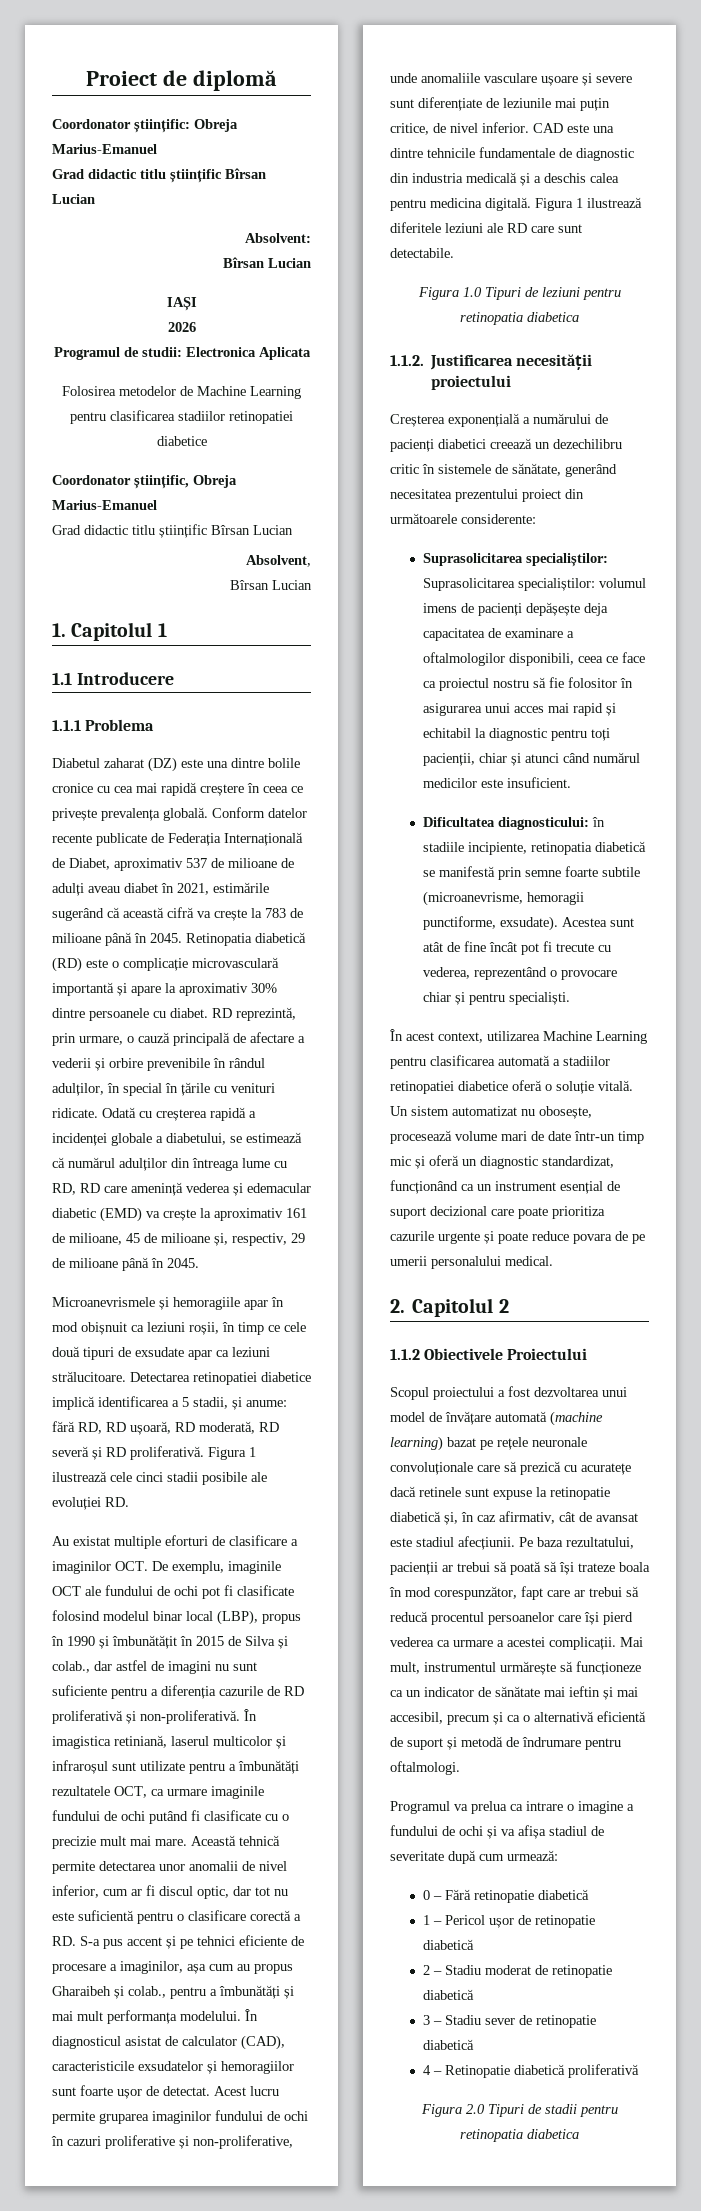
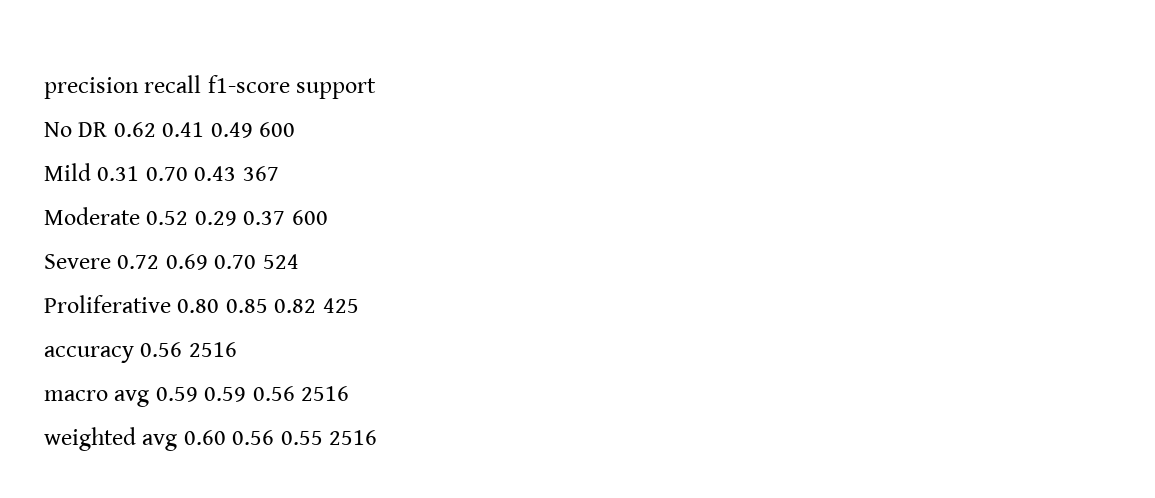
- Proiect de diplomă
- Coordonator științific: Obreja Marius-Emanuel
- Grad didactic titlu științific Bîrsan Lucian
- Absolvent:
- Bîrsan Lucian
- IAȘI
- 2026
- Programul de studii: Electronica Aplicata
- Folosirea metodelor de Machine Learning pentru clasificarea stadiilor retinopatiei diabetice
- Coordonator științific, Obreja Marius-Emanuel
- Grad didactic titlu științific Bîrsan Lucian
- Absolvent,
- Bîrsan Lucian
- 1. Capitolul 1
- 1.1 Introducere
- 1.1.1 Problema
- Diabetul zaharat (DZ) este una dintre bolile cronice cu cea mai rapidă creștere în ceea ce privește prevalența globală. Conform datelor recente publicate de Federația Internațională de Diabet, aproximativ 537 de milioane de adulți aveau diabet în 2021, estimările sugerând că această cifră va crește la 783 de milioane până în 2045. Retinopatia diabetică (RD) este o complicație microvasculară importantă și apare la aproximativ 30% dintre persoanele cu diabet. RD reprezintă, prin urmare, o cauză principală de afectare a vederii și orbire prevenibile în rândul adulților, în special în țările cu venituri ridicate. Odată cu creșterea rapidă a incidenței globale a diabetului, se estimează că numărul adulților din întreaga lume cu RD, RD care amenință vederea și edemacular diabetic (EMD) va crește la aproximativ 161 de milioane, 45 de milioane și, respectiv, 29 de milioane până în 2045.
- Microanevrismele și hemoragiile apar în mod obișnuit ca leziuni roșii, în timp ce cele două tipuri de exsudate apar ca leziuni strălucitoare. Detectarea retinopatiei diabetice implică identificarea a 5 stadii, și anume: fără RD, RD ușoară, RD moderată, RD severă și RD proliferativă. Figura 1 ilustrează cele cinci stadii posibile ale evoluției RD.
- Au existat multiple eforturi de clasificare a imaginilor OCT. De exemplu, imaginile OCT ale fundului de ochi pot fi clasificate folosind modelul binar local (LBP), propus în 1990 și îmbunătățit în 2015 de Silva și colab., dar astfel de imagini nu sunt suficiente pentru a diferenția cazurile de RD proliferativă și non-proliferativă. În imagistica retiniană, laserul multicolor și infraroșul sunt utilizate pentru a îmbunătăți rezultatele OCT, ca urmare imaginile fundului de ochi putând fi clasificate cu o precizie mult mai mare. Această tehnică permite detectarea unor anomalii de nivel inferior, cum ar fi discul optic, dar tot nu este suficientă pentru o clasificare corectă a RD. S-a pus accent și pe tehnici eficiente de procesare a imaginilor, așa cum au propus Gharaibeh și colab., pentru a îmbunătăți și mai mult performanța modelului. În diagnosticul asistat de calculator (CAD), caracteristicile exsudatelor și hemoragiilor sunt foarte ușor de detectat. Acest lucru permite gruparea imaginilor fundului de ochi în cazuri proliferative și non-proliferative, unde anomaliile vasculare ușoare și severe sunt diferențiate de leziunile mai puțin critice, de nivel inferior. CAD este una dintre tehnicile fundamentale de diagnostic din industria medicală și a deschis calea pentru medicina digitală. Figura 1 ilustrează diferitele leziuni ale RD care sunt detectabile.
- Figura 1.0 Tipuri de leziuni pentru retinopatia diabetica
- 1.1.2. Justificarea necesității proiectului
- Creșterea exponențială a numărului de pacienți diabetici creează un dezechilibru critic în sistemele de sănătate, generând necesitatea prezentului proiect din următoarele considerente:
- Suprasolicitarea specialiștilor: Suprasolicitarea specialiștilor: volumul imens de pacienți depășește deja capacitatea de examinare a oftalmologilor disponibili, ceea ce face ca proiectul nostru să fie folositor în asigurarea unui acces mai rapid și echitabil la diagnostic pentru toți pacienții, chiar și atunci când numărul medicilor este insuficient.
- Dificultatea diagnosticului: în stadiile incipiente, retinopatia diabetică se manifestă prin semne foarte subtile (microanevrisme, hemoragii punctiforme, exsudate). Acestea sunt atât de fine încât pot fi trecute cu vederea, reprezentând o provocare chiar și pentru specialiști.
- În acest context, utilizarea Machine Learning pentru clasificarea automată a stadiilor retinopatiei diabetice oferă o soluție vitală. Un sistem automatizat nu obosește, procesează volume mari de date într-un timp mic și oferă un diagnostic standardizat, funcționând ca un instrument esențial de suport decizional care poate prioritiza cazurile urgente și poate reduce povara de pe umerii personalului medical.
- 2. Capitolul 2
- 1.1.2 Obiectivele Proiectului
- Scopul proiectului a fost dezvoltarea unui model de învățare automată (machine learning) bazat pe rețele neuronale convoluționale care să prezică cu acuratețe dacă retinele sunt expuse la retinopatie diabetică și, în caz afirmativ, cât de avansat este stadiul afecțiunii. Pe baza rezultatului, pacienții ar trebui să poată să își trateze boala în mod corespunzător, fapt care ar trebui să reducă procentul persoanelor care își pierd vederea ca urmare a acestei complicații. Mai mult, instrumentul urmărește să funcționeze ca un indicator de sănătate mai ieftin și mai accesibil, precum și ca o alternativă eficientă de suport și metodă de îndrumare pentru oftalmologi.
- Programul va prelua ca intrare o imagine a fundului de ochi și va afișa stadiul de severitate după cum urmează:
- 0 – Fără retinopatie diabetică
- 1 – Pericol ușor de retinopatie diabetică
- 2 – Stadiu moderat de retinopatie diabetică
- 3 – Stadiu sever de retinopatie diabetică
- 4 – Retinopatie diabetică proliferativă
- Figura 2.0 Tipuri de stadii pentru retinopatia diabetica
+ precision recall f1-score support
+ No DR 0.62 0.41 0.49 600
+ Mild 0.31 0.70 0.43 367
+ Moderate 0.52 0.29 0.37 600
+ Severe 0.72 0.69 0.70 524
+ Proliferative 0.80 0.85 0.82 425
+ accuracy 0.56 2516
+ macro avg 0.59 0.59 0.56 2516
+ weighted avg 0.60 0.56 0.55 2516

